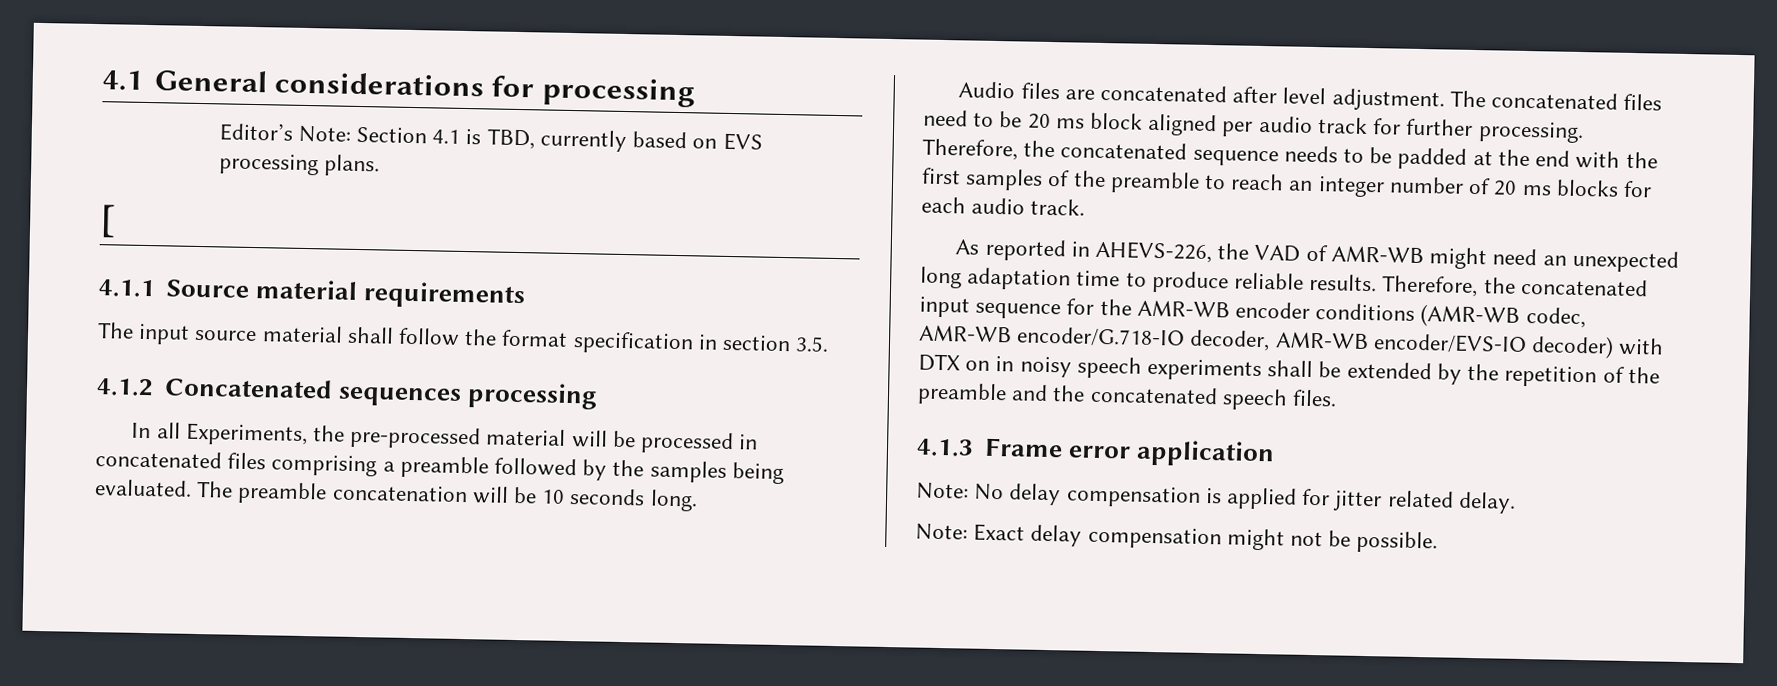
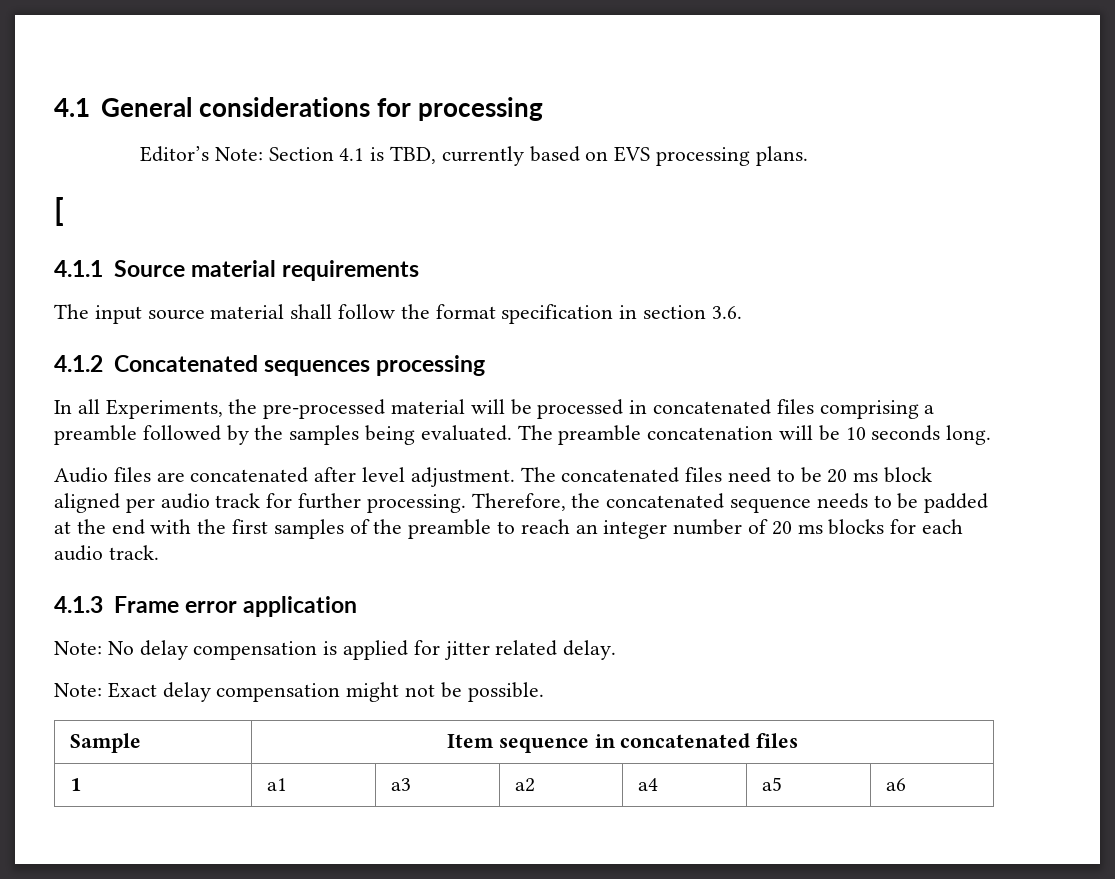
- The input source material shall follow the format specification in section 3.5.
+ The input source material shall follow the format specification in section 3.6.
- As reported in AHEVS-226, the VAD of AMR-WB might need an unexpected long adaptation time to produce reliable results. Therefore, the concatenated input sequence for the AMR-WB encoder conditions (AMR-WB codec, AMR-WB encoder/G.718-IO decoder, AMR-WB encoder/EVS-IO decoder) with DTX on in noisy speech experiments shall be extended by the repetition of the preamble and the concatenated speech files.
+ Sample | Item sequence in concatenated files
+ 1 | a1 | a3 | a2 | a4 | a5 | a6

